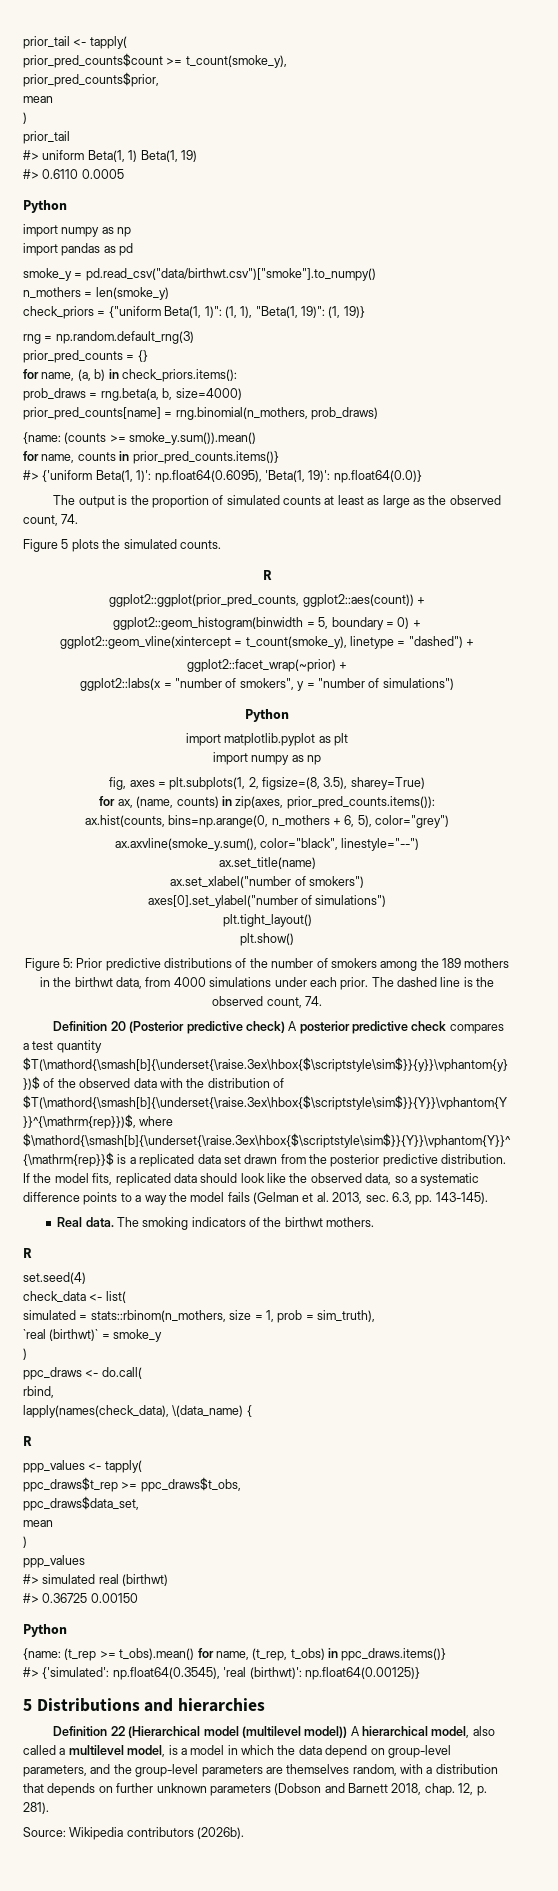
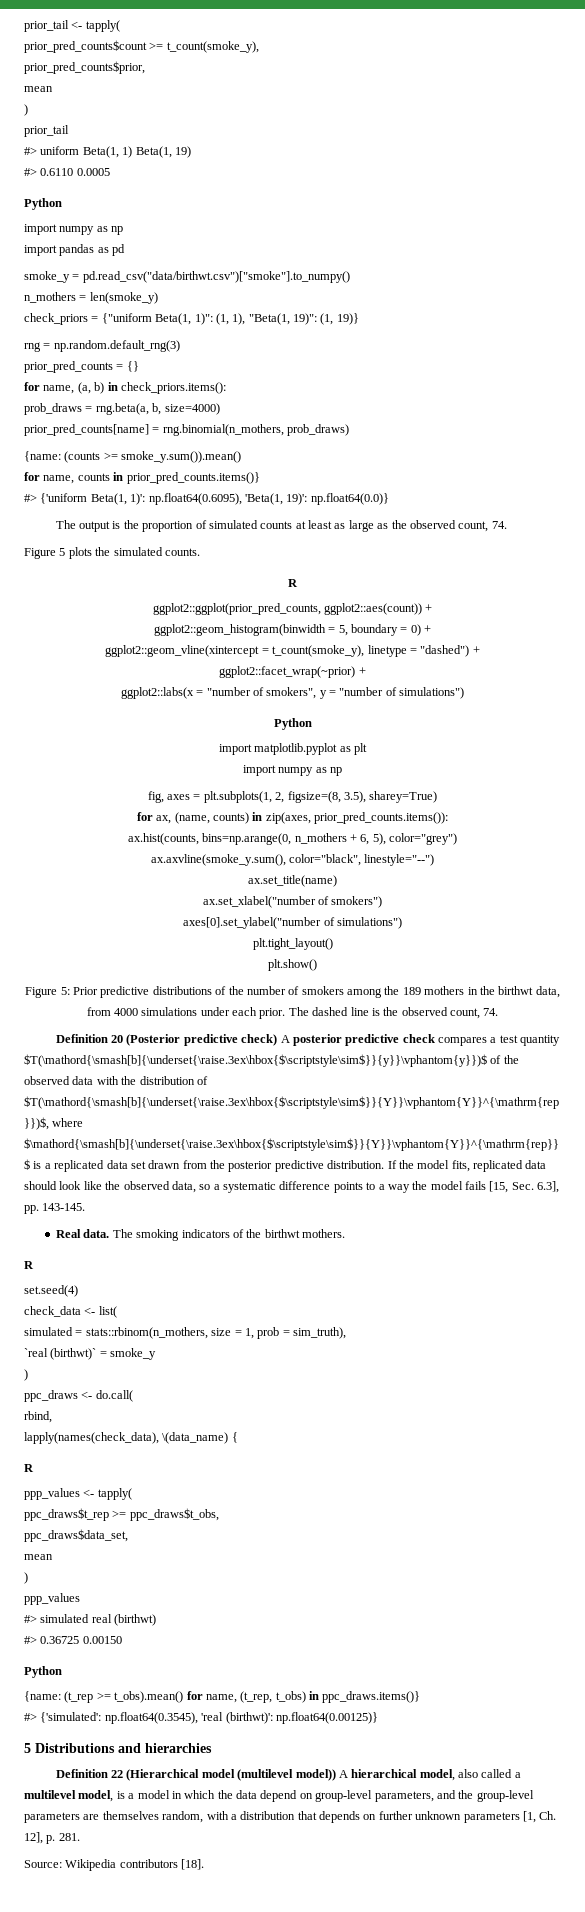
- If the model fits, replicated data should look like the observed data, so a systematic difference points to a way the model fails (Gelman et al. 2013, sec. 6.3, pp. 143-145).
+ If the model fits, replicated data should look like the observed data, so a systematic difference points to a way the model fails [15, Sec. 6.3], pp. 143-145.
- Definition 22 (Hierarchical model (multilevel model)) A hierarchical model, also called a multilevel model, is a model in which the data depend on group-level parameters, and the group-level parameters are themselves random, with a distribution that depends on further unknown parameters (Dobson and Barnett 2018, chap. 12, p. 281).
+ Definition 22 (Hierarchical model (multilevel model)) A hierarchical model, also called a multilevel model, is a model in which the data depend on group-level parameters, and the group-level parameters are themselves random, with a distribution that depends on further unknown parameters [1, Ch. 12], p. 281.
- Source: Wikipedia contributors (2026b).
+ Source: Wikipedia contributors [18].

